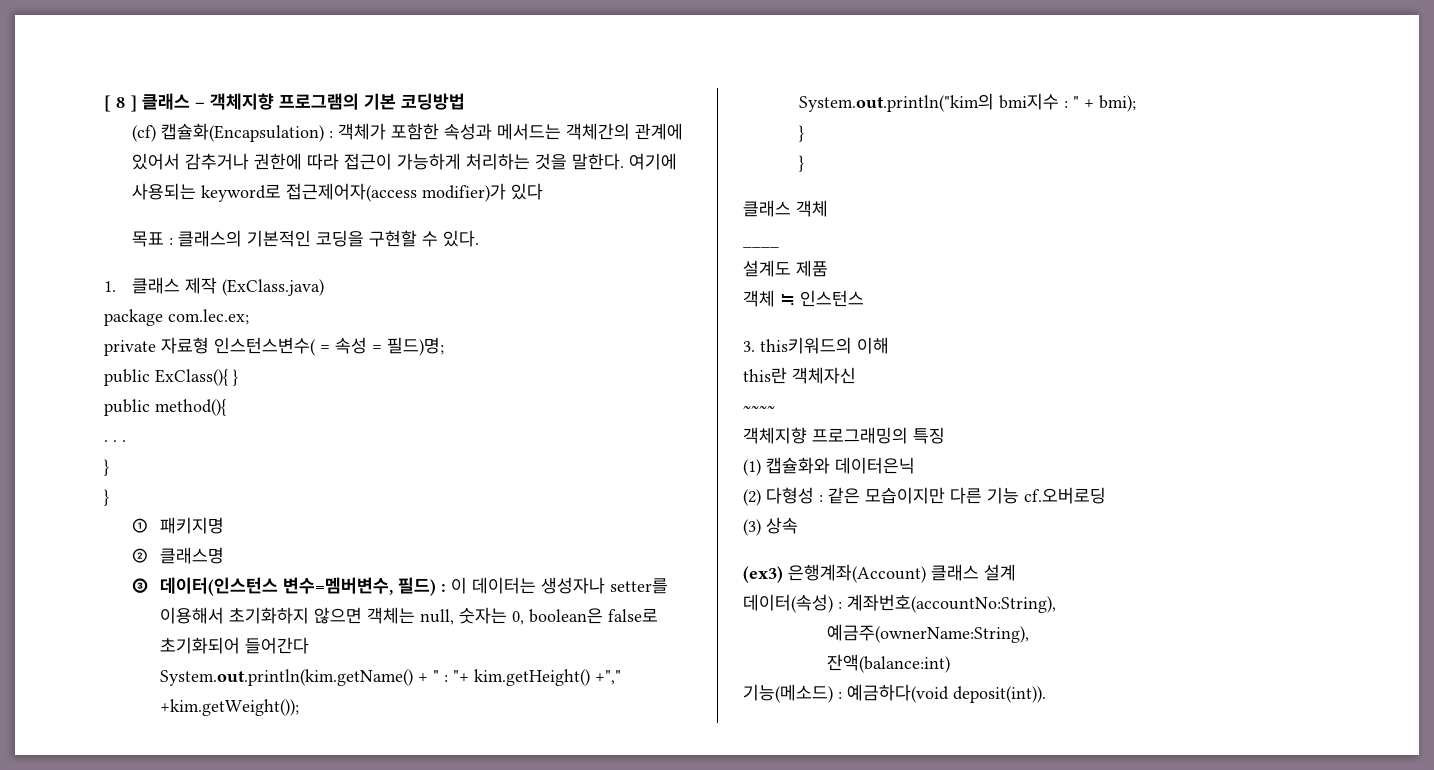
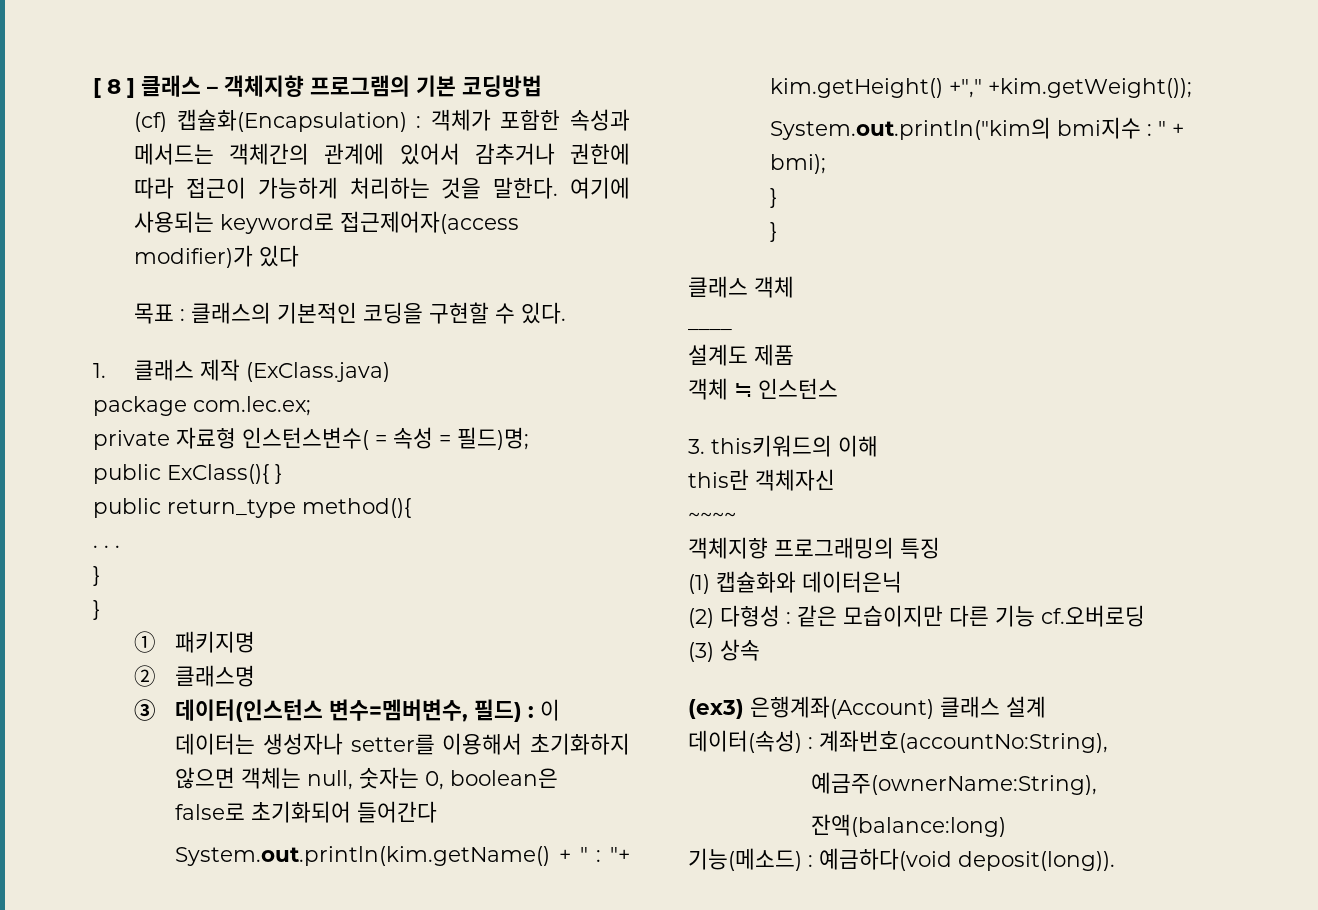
- public method(){
+ public return_type method(){
- 잔액(balance:int)
+ 잔액(balance:long)
- 기능(메소드) : 예금하다(void deposit(int)).
+ 기능(메소드) : 예금하다(void deposit(long)).

